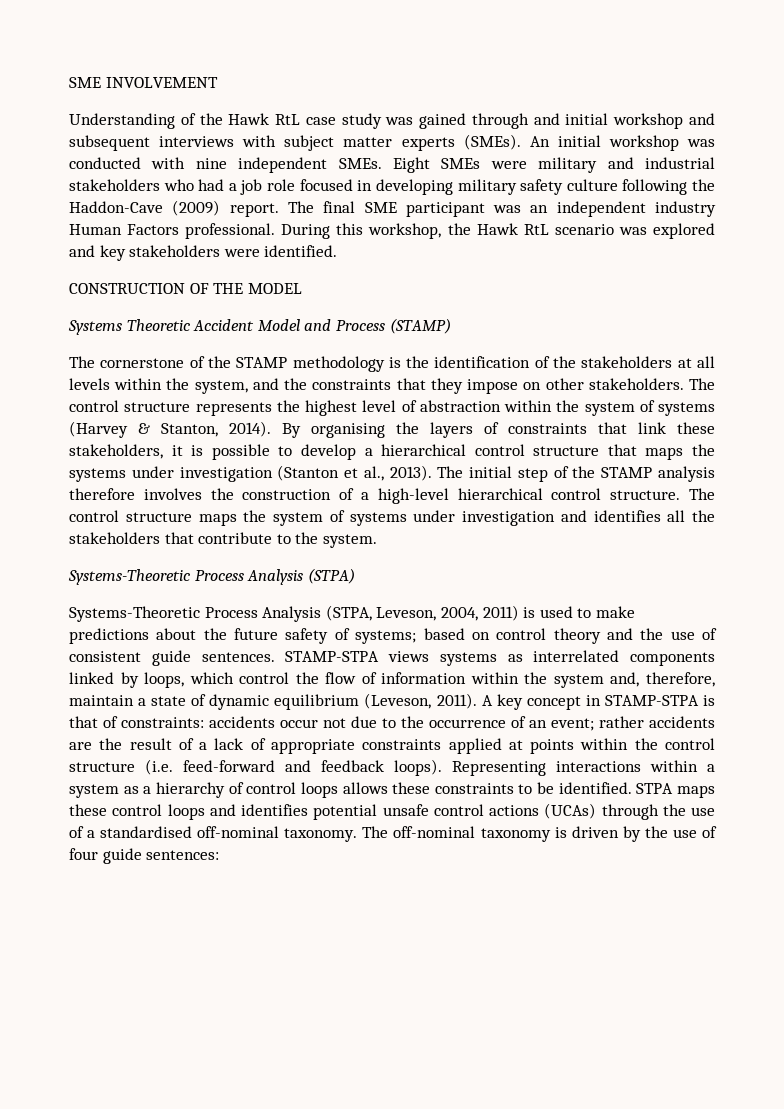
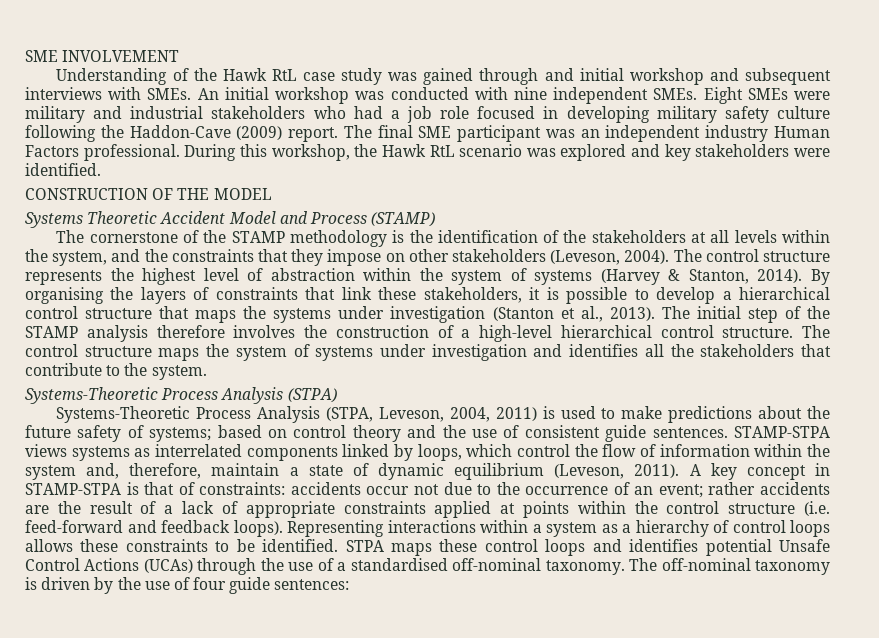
- Understanding of the Hawk RtL case study was gained through and initial workshop and subsequent interviews with subject matter experts (SMEs).
+ Understanding of the Hawk RtL case study was gained through and initial workshop and subsequent interviews with SMEs.
- The cornerstone of the STAMP methodology is the identification of the stakeholders at all levels within the system, and the constraints that they impose on other stakeholders.
+ The cornerstone of the STAMP methodology is the identification of the stakeholders at all levels within the system, and the constraints that they impose on other stakeholders (Leveson, 2004).
- STPA maps these control loops and identifies potential unsafe control actions (UCAs) through the use of a standardised off-nominal taxonomy.
+ STPA maps these control loops and identifies potential Unsafe Control Actions (UCAs) through the use of a standardised off-nominal taxonomy.

